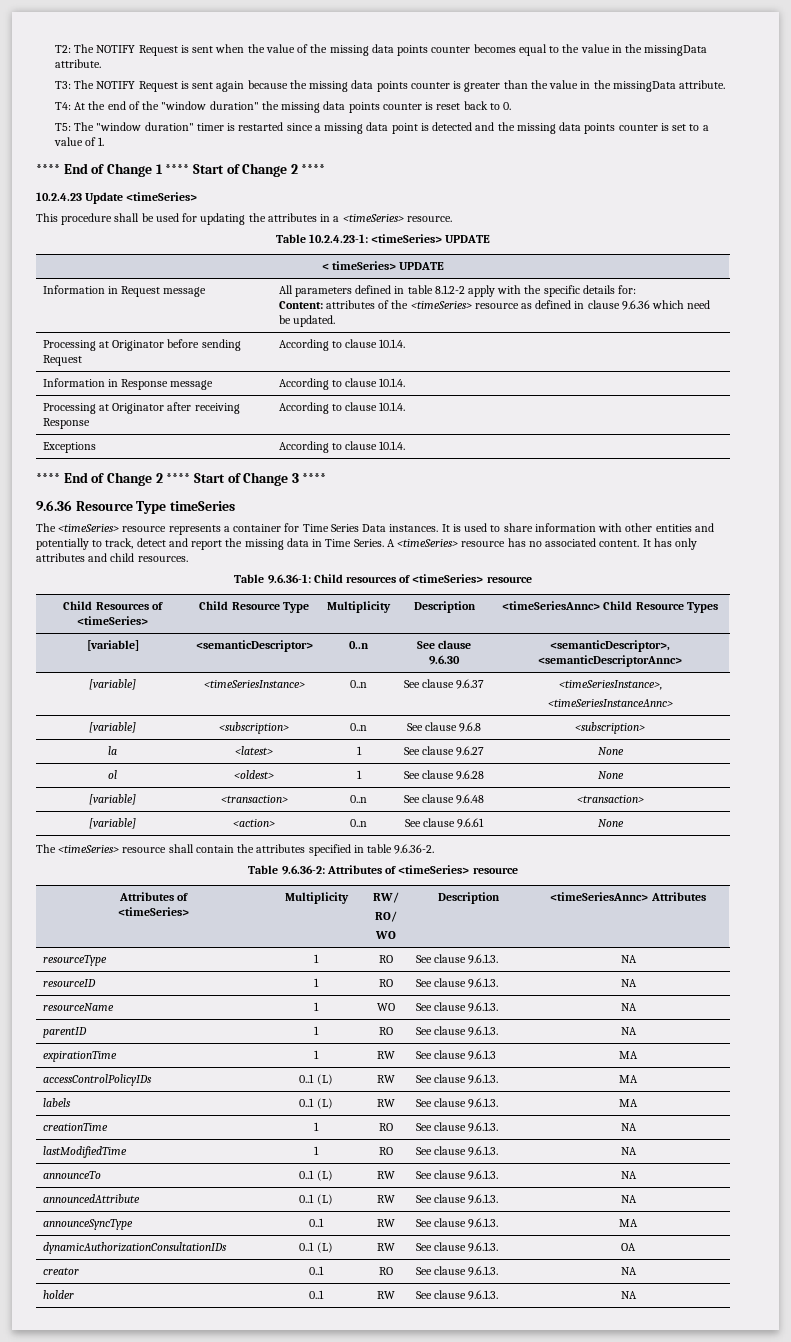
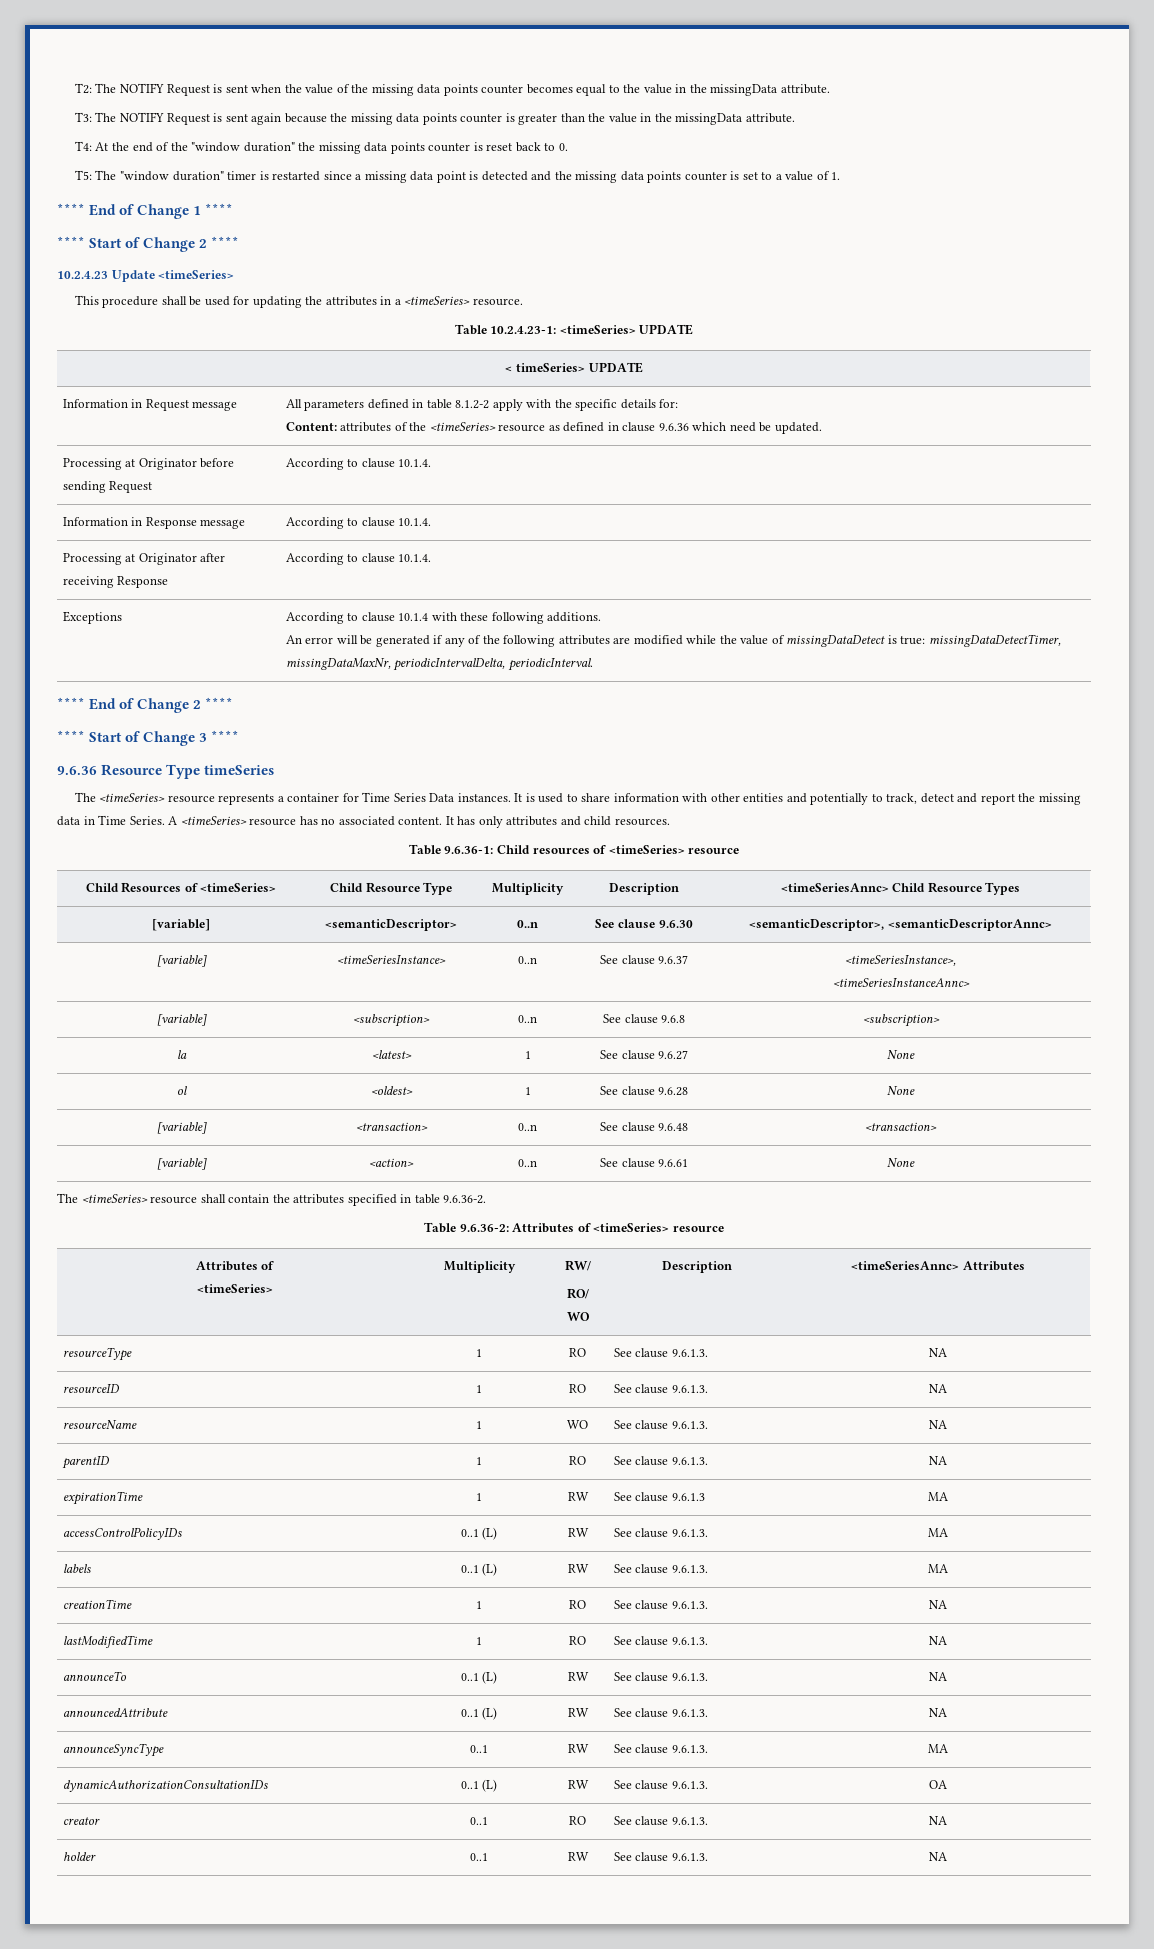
- **** End of Change 1 **** Start of Change 2 ****
+ **** End of Change 1 ****
+ **** Start of Change 2 ****
- Exceptions | According to clause 10.1.4.
+ Exceptions | According to clause 10.1.4 with these following additions.
+ An error will be generated if any of the following attributes are modified while the value of missingDataDetect is true: missingDataDetectTimer, missingDataMaxNr, periodicIntervalDelta, periodicInterval.
- **** End of Change 2 **** Start of Change 3 ****
+ **** End of Change 2 ****
+ **** Start of Change 3 ****

